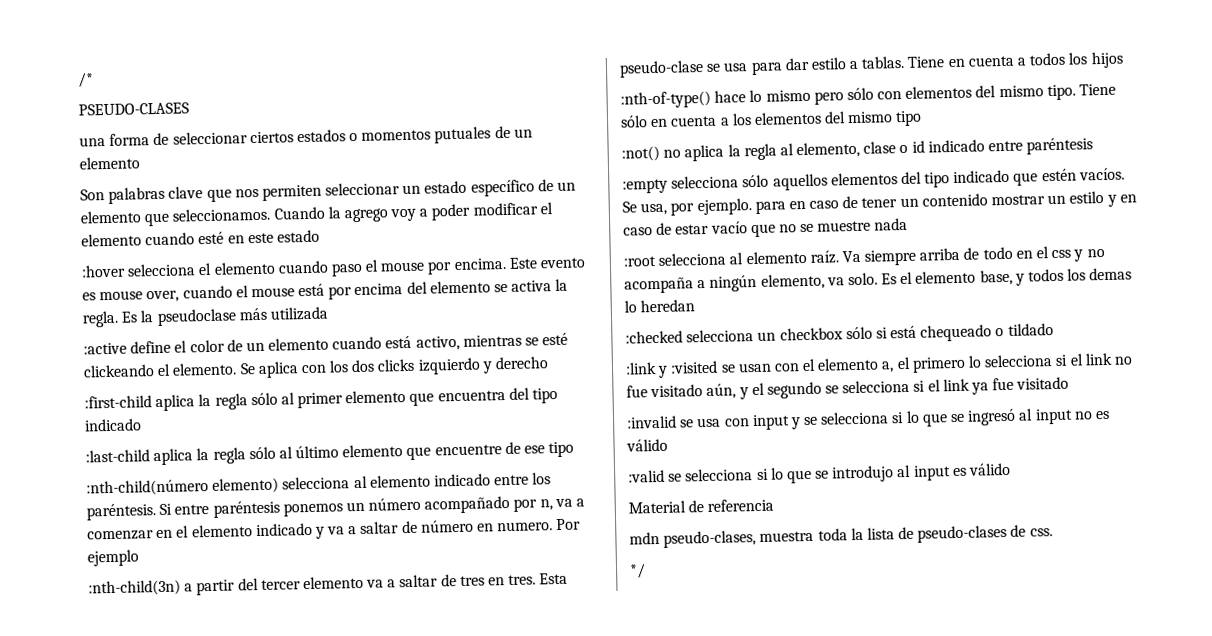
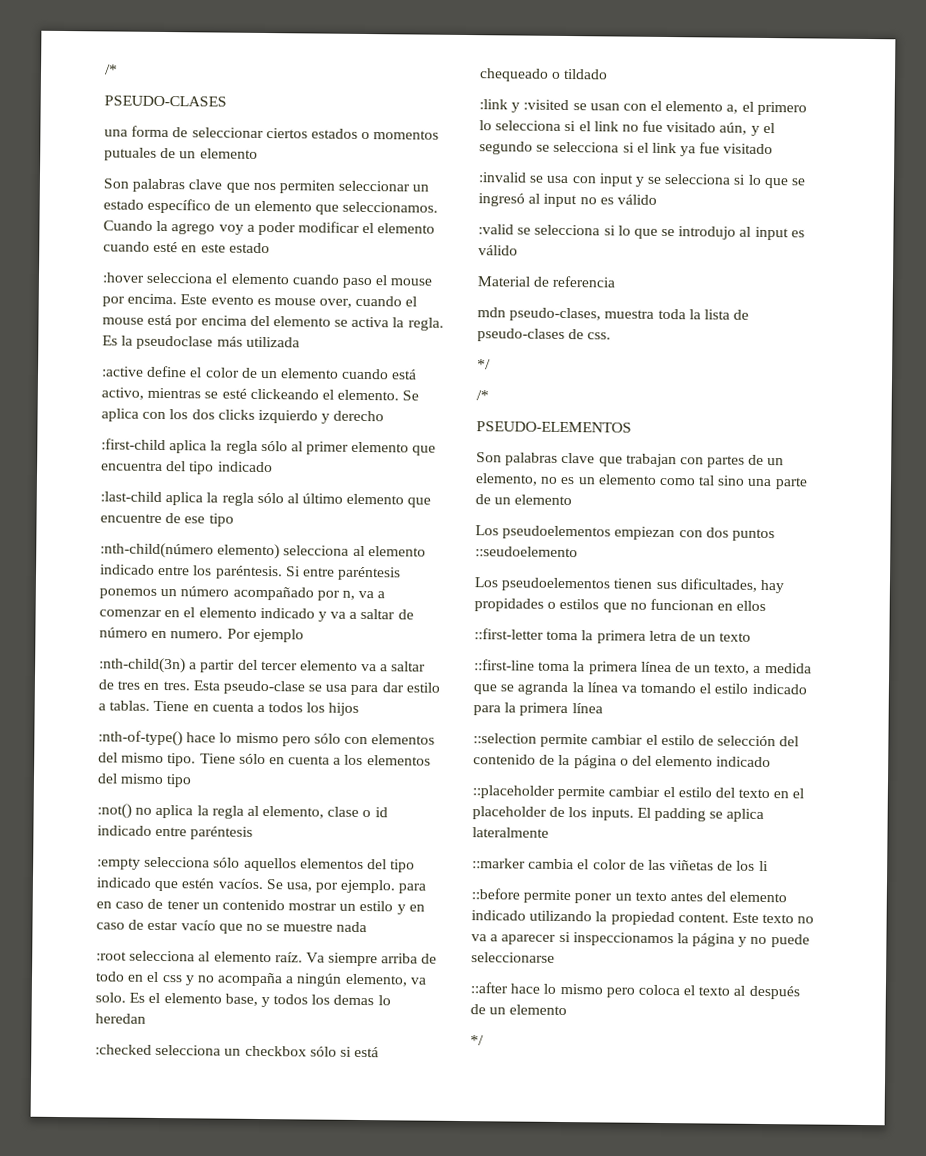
  mdn pseudo-clases, muestra toda la lista de pseudo-clases de css.
+ */
+ /*
+ PSEUDO-ELEMENTOS
+ Son palabras clave que trabajan con partes de un elemento, no es un elemento como tal sino una parte de un elemento
+ Los pseudoelementos empiezan con dos puntos ::seudoelemento
+ Los pseudoelementos tienen sus dificultades, hay propidades o estilos que no funcionan en ellos
+ ::first-letter toma la primera letra de un texto
+ ::first-line toma la primera línea de un texto, a medida que se agranda la línea va tomando el estilo indicado para la primera línea
+ ::selection permite cambiar el estilo de selección del contenido de la página o del elemento indicado
+ ::placeholder permite cambiar el estilo del texto en el placeholder de los inputs. El padding se aplica lateralmente
+ ::marker cambia el color de las viñetas de los li
+ ::before permite poner un texto antes del elemento indicado utilizando la propiedad content. Este texto no va a aparecer si inspeccionamos la página y no puede seleccionarse
+ ::after hace lo mismo pero coloca el texto al después de un elemento

